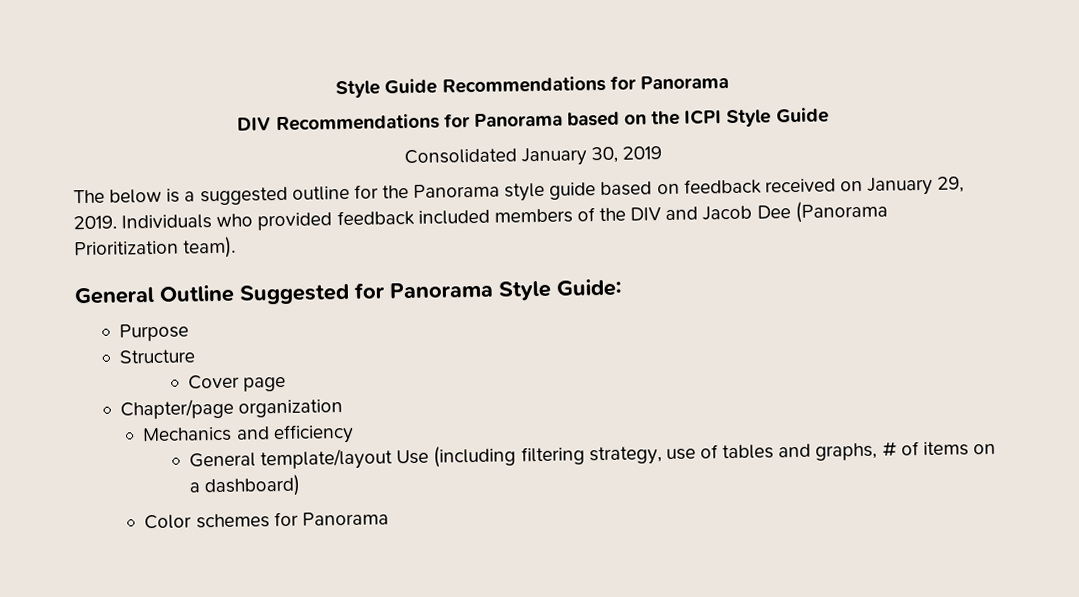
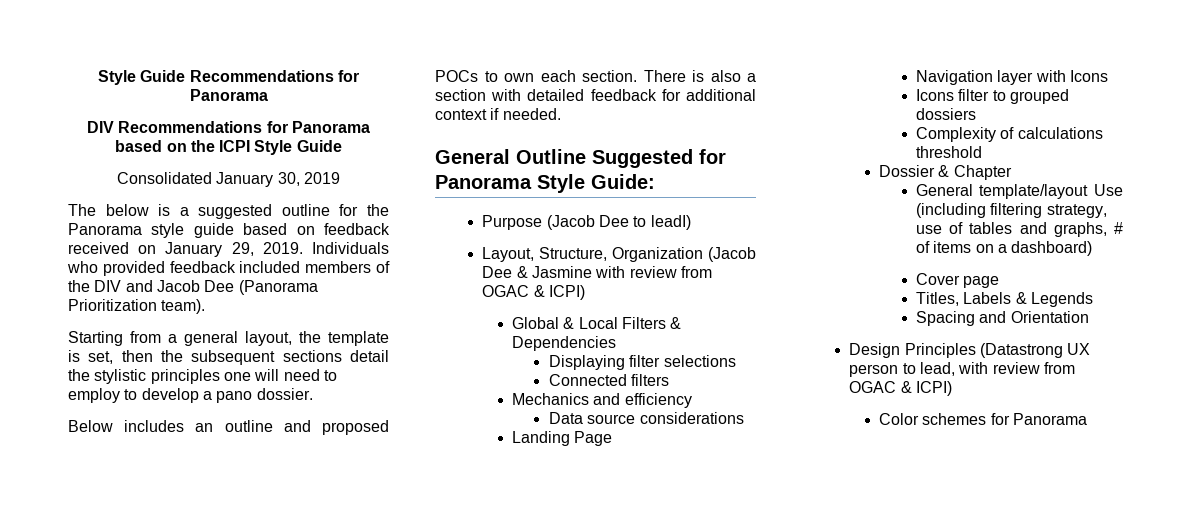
+ Starting from a general layout, the template is set, then the subsequent sections detail the stylistic principles one will need to employ to develop a pano dossier.
+ Below includes an outline and proposed POCs to own each section. There is also a section with detailed feedback for additional context if needed.
- Purpose
- Structure
- Cover page
- Chapter/page organization
+ Purpose (Jacob Dee to leadI)
+ Layout, Structure, Organization (Jacob Dee & Jasmine with review from OGAC & ICPI)
+ Global & Local Filters & Dependencies
+ Displaying filter selections
+ Connected filters
  Mechanics and efficiency
+ Data source considerations
+ Landing Page
+ Navigation layer with Icons
+ Icons filter to grouped dossiers
+ Complexity of calculations threshold
+ Dossier & Chapter
+ Cover page
+ Titles, Labels & Legends
+ Spacing and Orientation
+ Design Principles (Datastrong UX person to lead, with review from OGAC & ICPI)

